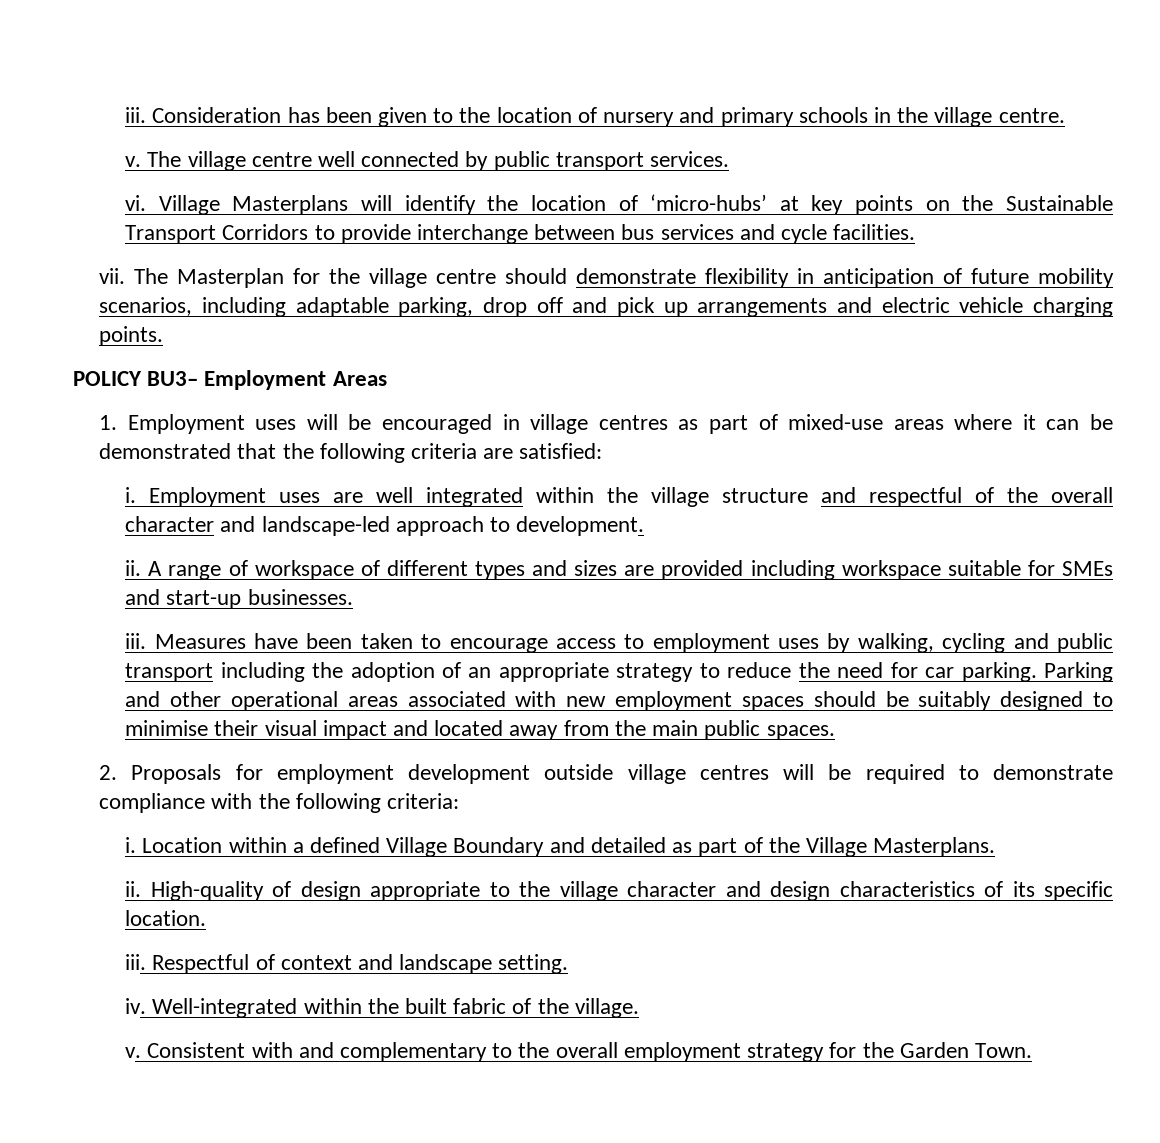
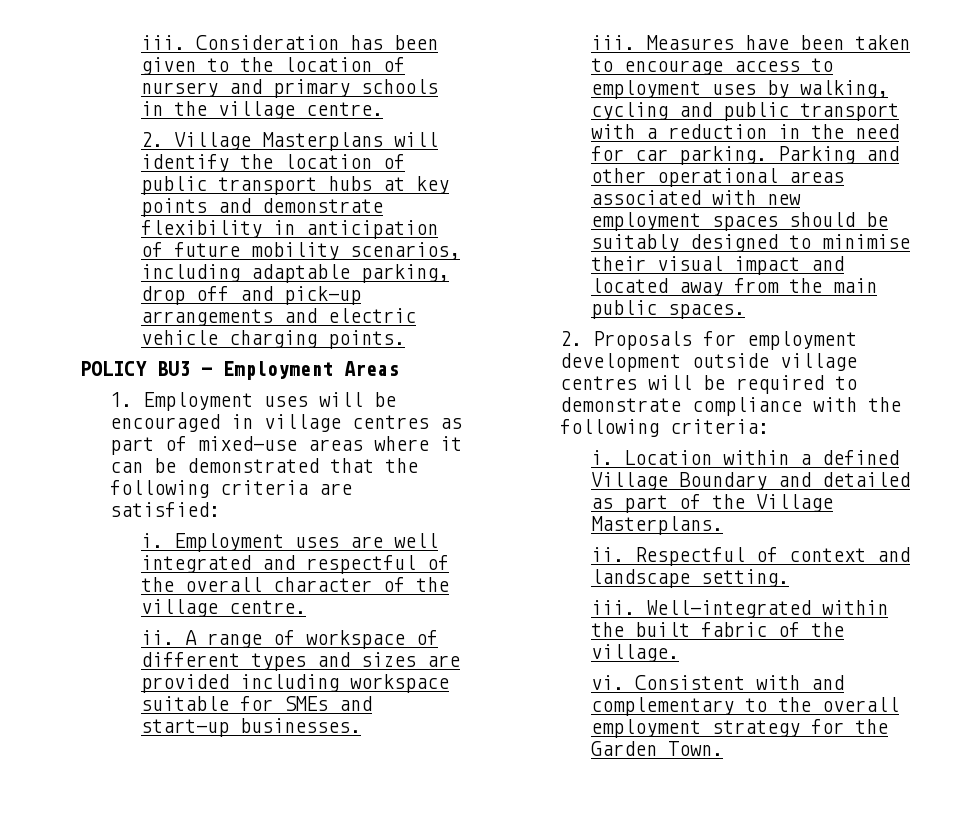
- v. The village centre well connected by public transport services.
- vi. Village Masterplans will identify the location of ‘micro-hubs’ at key points on the Sustainable Transport Corridors to provide interchange between bus services and cycle facilities.
- vii. The Masterplan for the village centre should demonstrate flexibility in anticipation of future mobility scenarios, including adaptable parking, drop off and pick up arrangements and electric vehicle charging points.
+ 2. Village Masterplans will identify the location of public transport hubs at key points and demonstrate flexibility in anticipation of future mobility scenarios, including adaptable parking, drop off and pick-up arrangements and electric vehicle charging points.
- POLICY BU3– Employment Areas
+ POLICY BU3 – Employment Areas
- Employment uses are well integrated within the village structure and respectful of the overall character and landscape-led approach to development.
+ Employment uses are well integrated and respectful of the overall character of the village centre.
- Measures have been taken to encourage access to employment uses by walking, cycling and public transport including the adoption of an appropriate strategy to reduce the need for car parking.
+ Measures have been taken to encourage access to employment uses by walking, cycling and public transport with a reduction in the need for car parking.
- High-quality of design appropriate to the village character and design characteristics of its specific location.
- iii.
  Respectful of context and landscape setting.
- iv.
+ iii.
  Well-integrated within the built fabric of the village.
- v.
+ vi.

